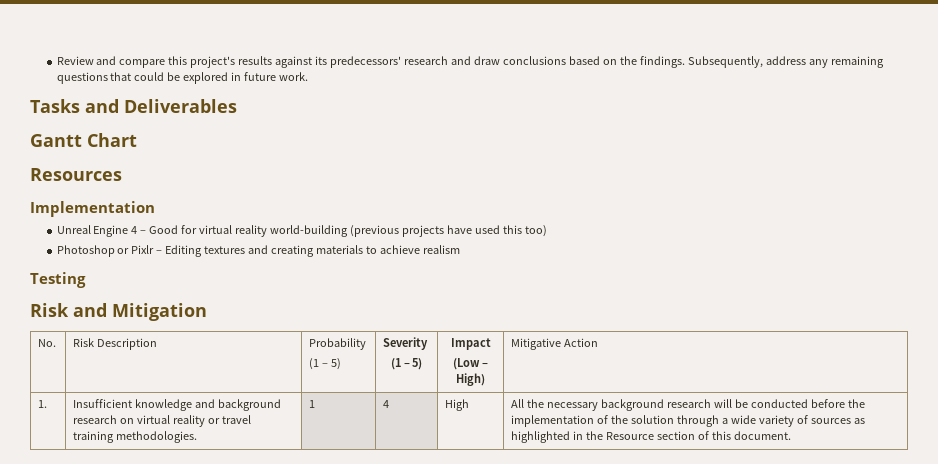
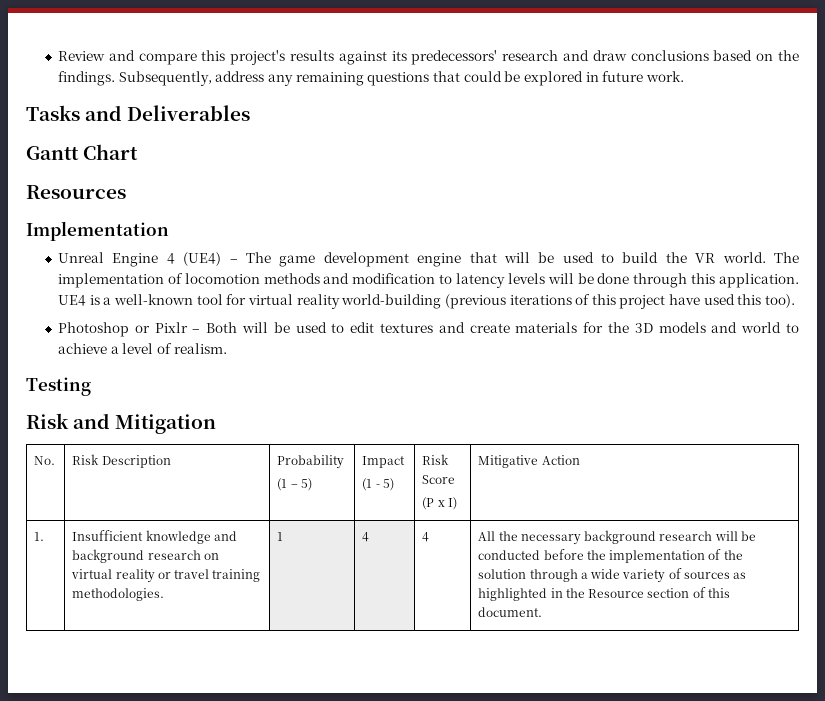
- Unreal Engine 4 – Good for virtual reality world-building (previous projects have used this too)
+ Unreal Engine 4 (UE4) – The game development engine that will be used to build the VR world. The implementation of locomotion methods and modification to latency levels will be done through this application. UE4 is a well-known tool for virtual reality world-building (previous iterations of this project have used this too).
- Photoshop or Pixlr – Editing textures and creating materials to achieve realism
+ Photoshop or Pixlr – Both will be used to edit textures and create materials for the 3D models and world to achieve a level of realism.
  No. | Risk Description | Probability
- (1 – 5) | Severity
  (1 – 5) | Impact
- (Low – High) | Mitigative Action
+ (1 - 5) | Risk Score
+ (P x I) | Mitigative Action
- 4 | High
+ 4 | 4

